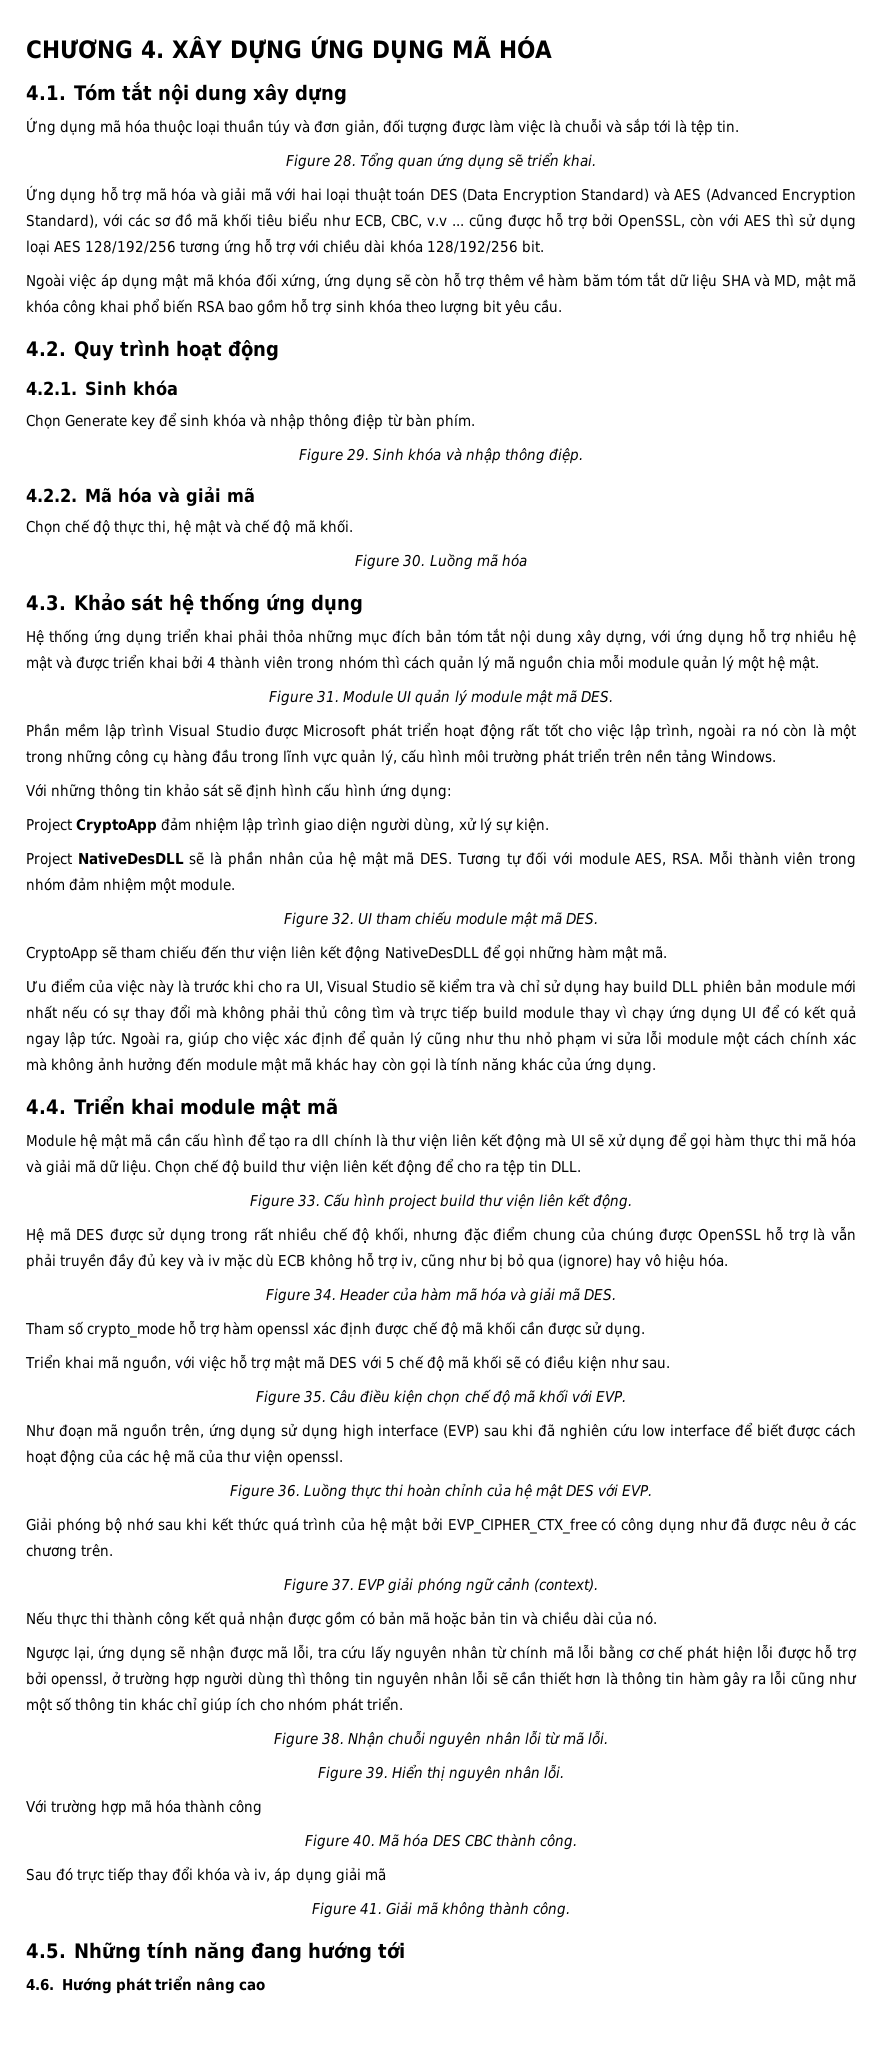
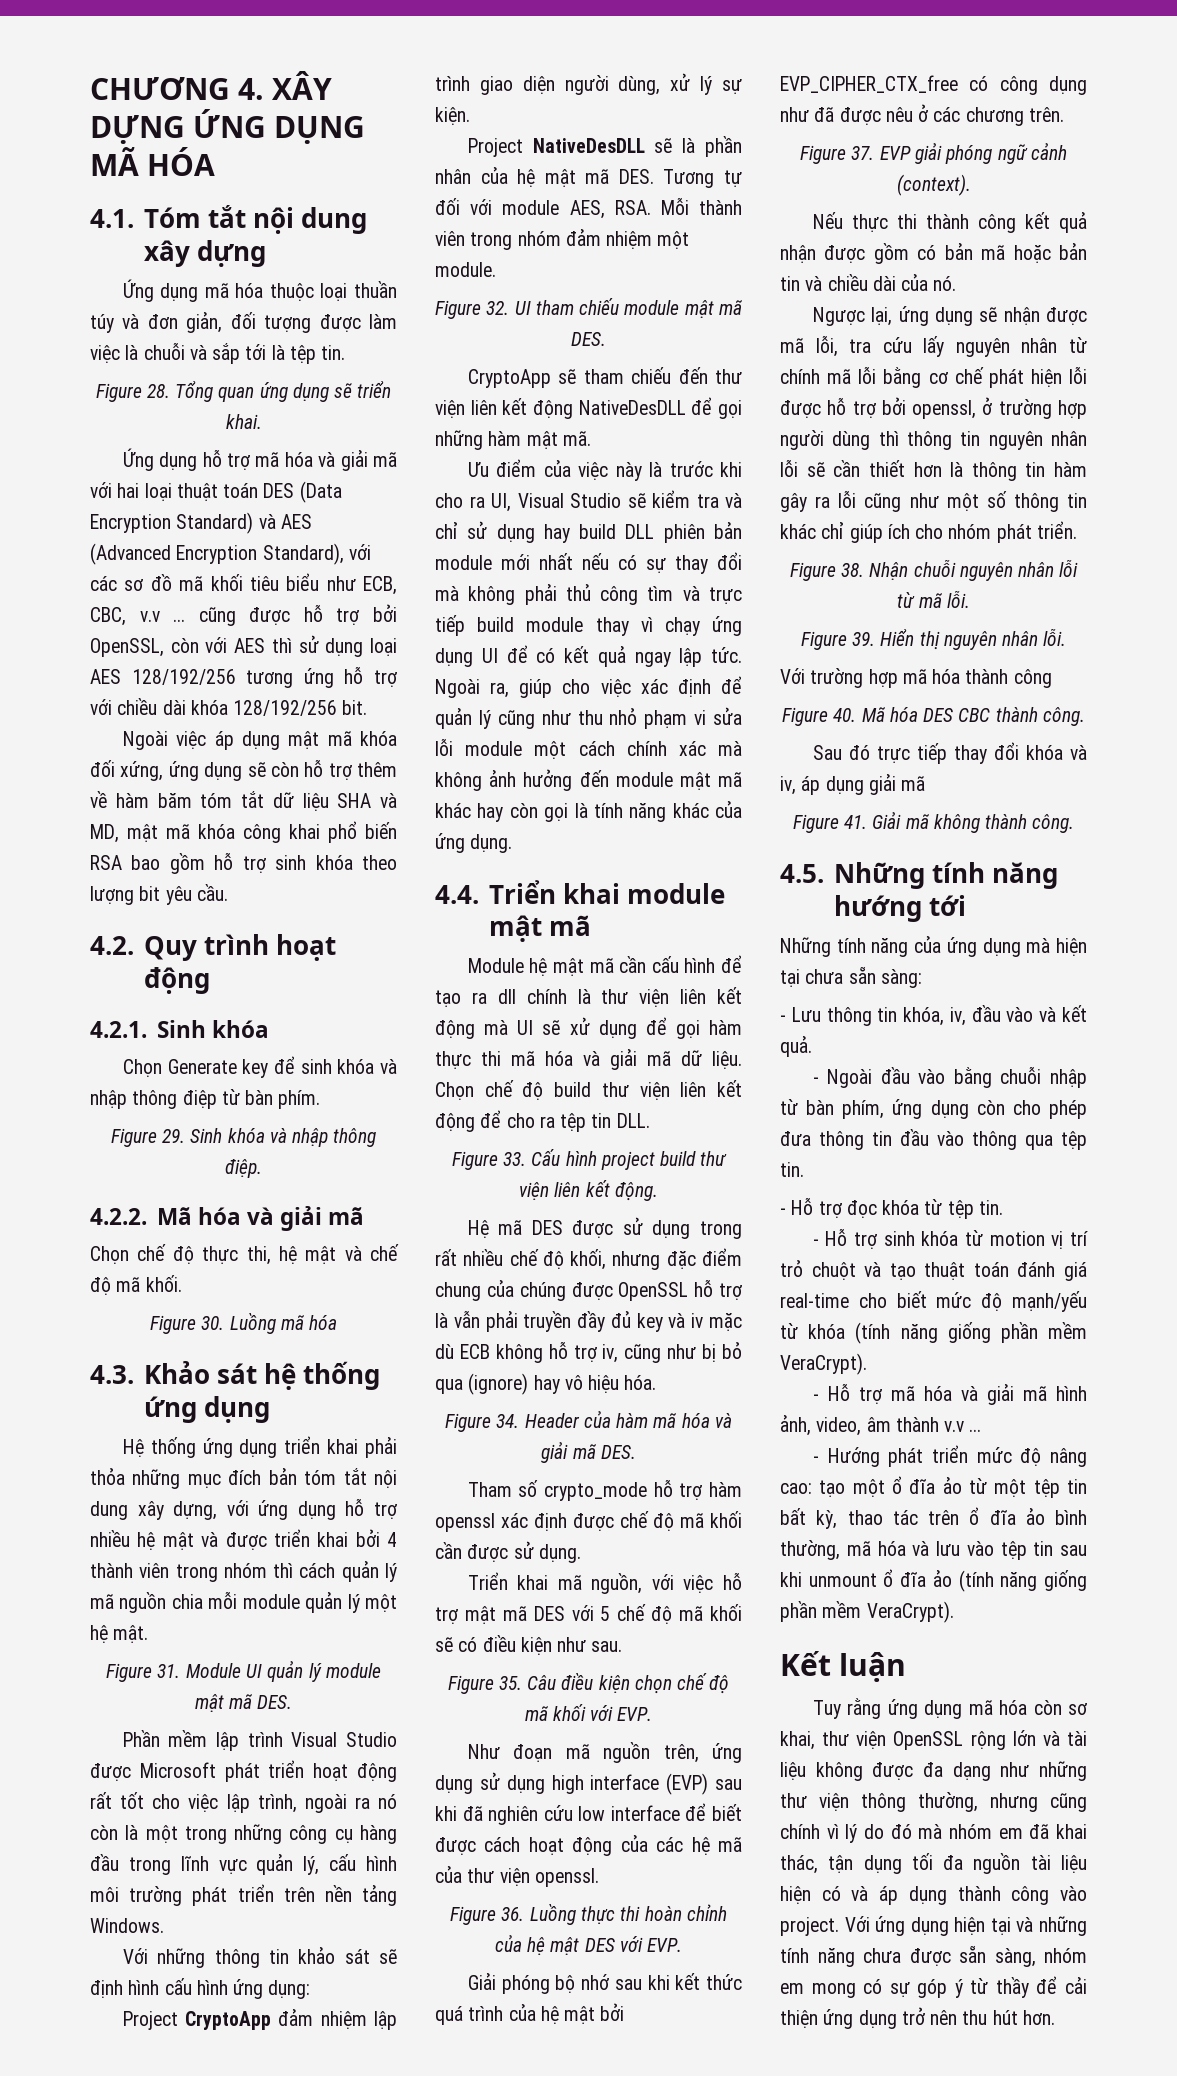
- 4.5. Những tính năng đang hướng tới
+ 4.5. Những tính năng hướng tới
- 4.6. Hướng phát triển nâng cao
+ Những tính năng của ứng dụng mà hiện tại chưa sẵn sàng:
+ - Lưu thông tin khóa, iv, đầu vào và kết quả.
+ - Ngoài đầu vào bằng chuỗi nhập từ bàn phím, ứng dụng còn cho phép đưa thông tin đầu vào thông qua tệp tin.
+ - Hỗ trợ đọc khóa từ tệp tin.
+ - Hỗ trợ sinh khóa từ motion vị trí trỏ chuột và tạo thuật toán đánh giá real-time cho biết mức độ mạnh/yếu từ khóa (tính năng giống phần mềm VeraCrypt).
+ - Hỗ trợ mã hóa và giải mã hình ảnh, video, âm thành v.v ...
+ - Hướng phát triển mức độ nâng cao: tạo một ổ đĩa ảo từ một tệp tin bất kỳ, thao tác trên ổ đĩa ảo bình thường, mã hóa và lưu vào tệp tin sau khi unmount ổ đĩa ảo (tính năng giống phần mềm VeraCrypt).
+ Kết luận
+ Tuy rằng ứng dụng mã hóa còn sơ khai, thư viện OpenSSL rộng lớn và tài liệu không được đa dạng như những thư viện thông thường, nhưng cũng chính vì lý do đó mà nhóm em đã khai thác, tận dụng tối đa nguồn tài liệu hiện có và áp dụng thành công vào project. Với ứng dụng hiện tại và những tính năng chưa được sẵn sàng, nhóm em mong có sự góp ý từ thầy để cải thiện ứng dụng trở nên thu hút hơn.

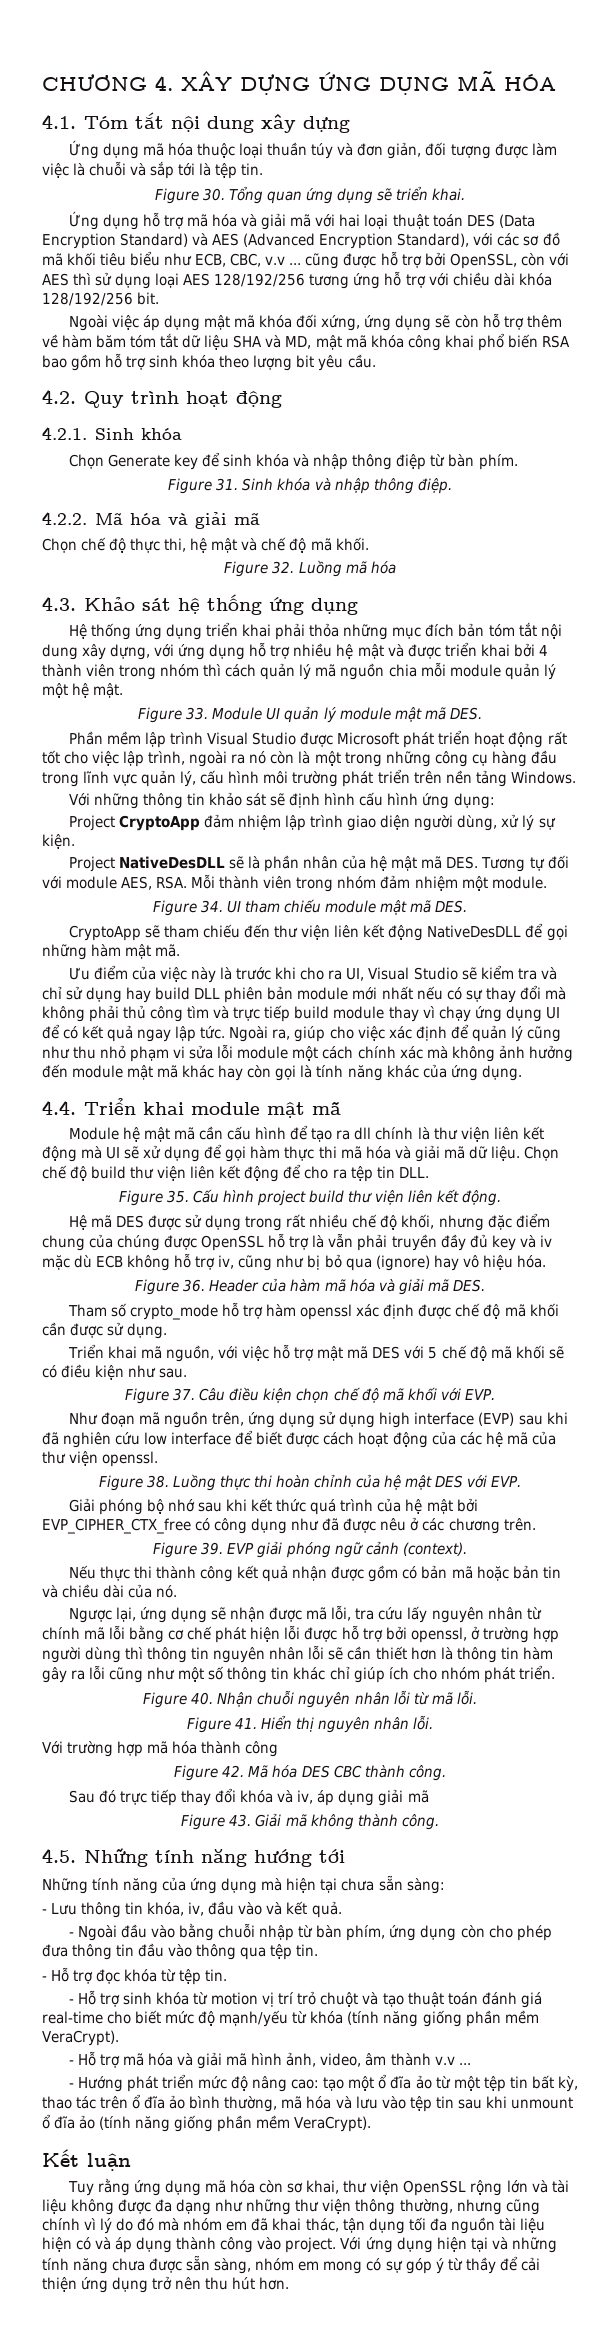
- Figure 28. Tổng quan ứng dụng sẽ triển khai.
+ Figure 30. Tổng quan ứng dụng sẽ triển khai.
- Figure 29. Sinh khóa và nhập thông điệp.
+ Figure 31. Sinh khóa và nhập thông điệp.
- Figure 30. Luồng mã hóa
+ Figure 32. Luồng mã hóa
- Figure 31. Module UI quản lý module mật mã DES.
+ Figure 33. Module UI quản lý module mật mã DES.
- Figure 32. UI tham chiếu module mật mã DES.
+ Figure 34. UI tham chiếu module mật mã DES.
- Figure 33. Cấu hình project build thư viện liên kết động.
+ Figure 35. Cấu hình project build thư viện liên kết động.
- Figure 34. Header của hàm mã hóa và giải mã DES.
+ Figure 36. Header của hàm mã hóa và giải mã DES.
- Figure 35. Câu điều kiện chọn chế độ mã khối với EVP.
+ Figure 37. Câu điều kiện chọn chế độ mã khối với EVP.
- Figure 36. Luồng thực thi hoàn chỉnh của hệ mật DES với EVP.
+ Figure 38. Luồng thực thi hoàn chỉnh của hệ mật DES với EVP.
- Figure 37. EVP giải phóng ngữ cảnh (context).
+ Figure 39. EVP giải phóng ngữ cảnh (context).
- Figure 38. Nhận chuỗi nguyên nhân lỗi từ mã lỗi.
+ Figure 40. Nhận chuỗi nguyên nhân lỗi từ mã lỗi.
- Figure 39. Hiển thị nguyên nhân lỗi.
+ Figure 41. Hiển thị nguyên nhân lỗi.
- Figure 40. Mã hóa DES CBC thành công.
+ Figure 42. Mã hóa DES CBC thành công.
- Figure 41. Giải mã không thành công.
+ Figure 43. Giải mã không thành công.

